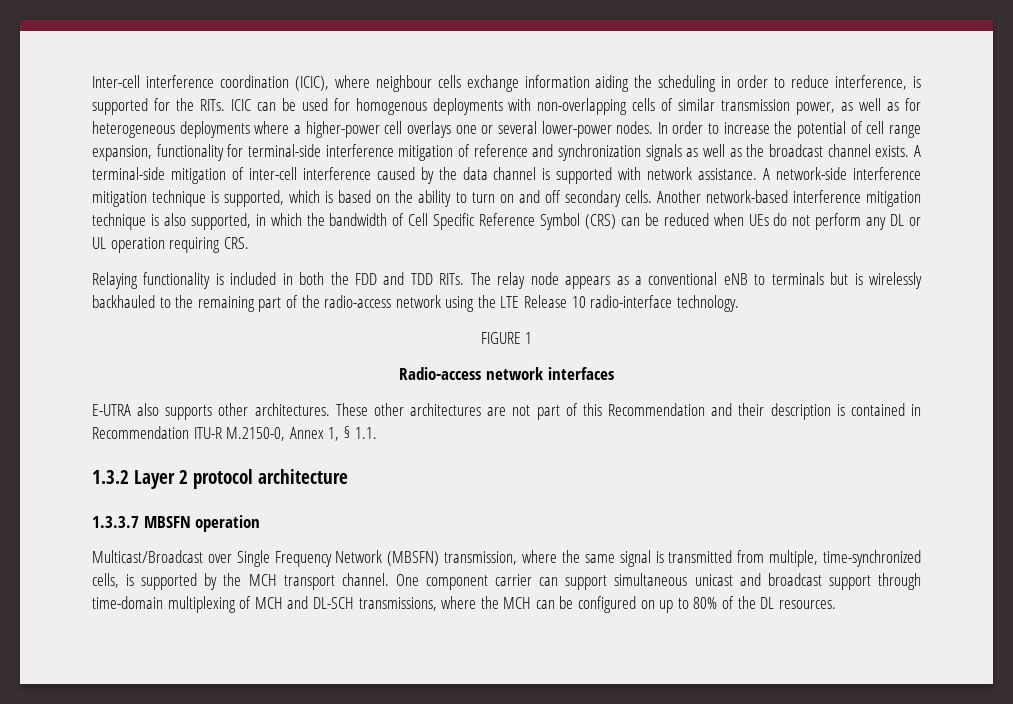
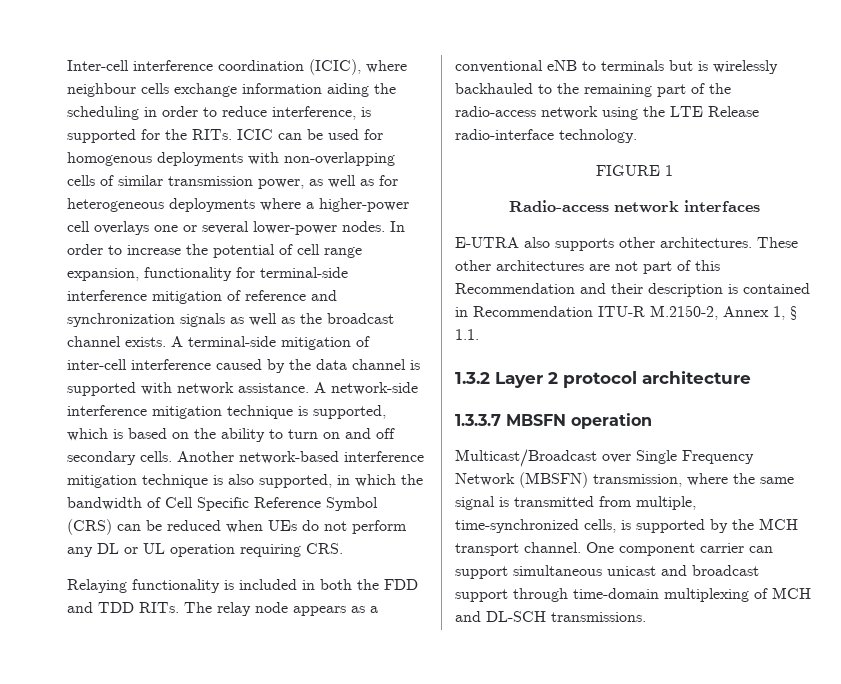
- The relay node appears as a conventional eNB to terminals but is wirelessly backhauled to the remaining part of the radio-access network using the LTE Release 10 radio-interface technology.
+ The relay node appears as a conventional eNB to terminals but is wirelessly backhauled to the remaining part of the radio-access network using the LTE Release radio-interface technology.
- These other architectures are not part of this Recommendation and their description is contained in Recommendation ITU-R M.2150-0, Annex 1, § 1.1.
+ These other architectures are not part of this Recommendation and their description is contained in Recommendation ITU-R M.2150-2, Annex 1, § 1.1.
- One component carrier can support simultaneous unicast and broadcast support through time-domain multiplexing of MCH and DL-SCH transmissions, where the MCH can be configured on up to 80% of the DL resources.
+ One component carrier can support simultaneous unicast and broadcast support through time-domain multiplexing of MCH and DL-SCH transmissions.

